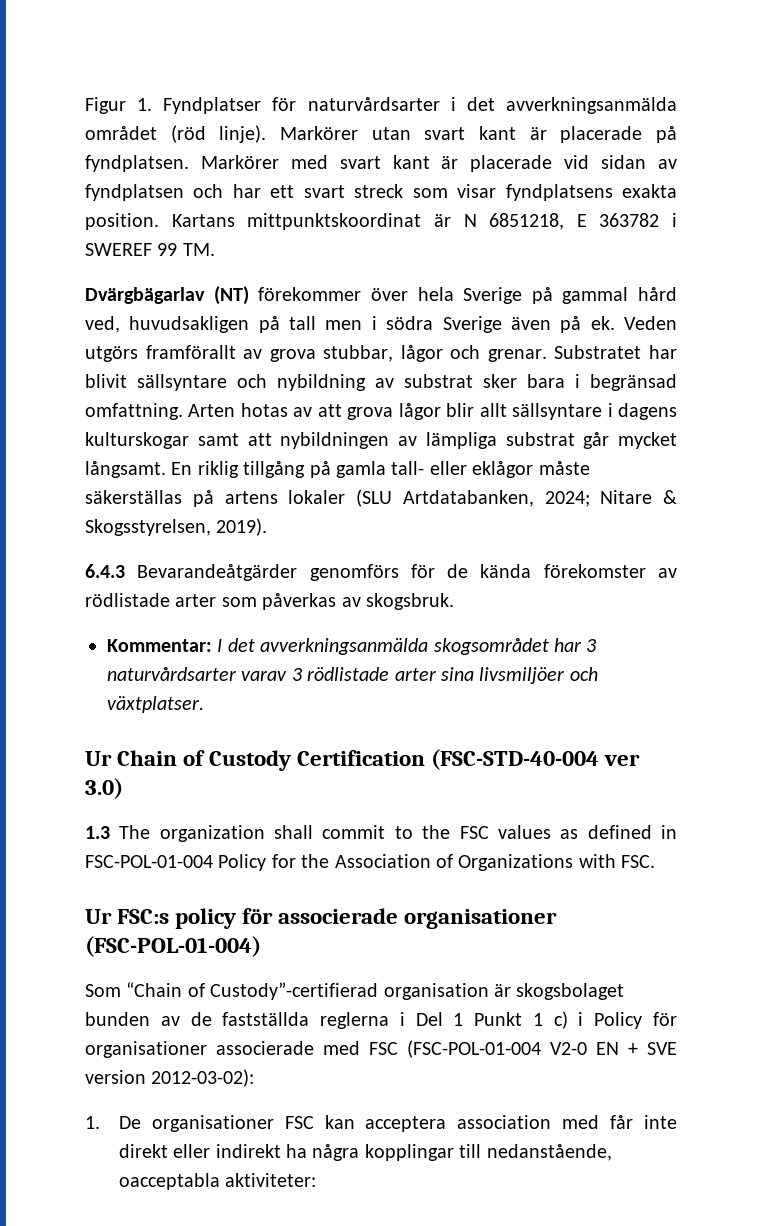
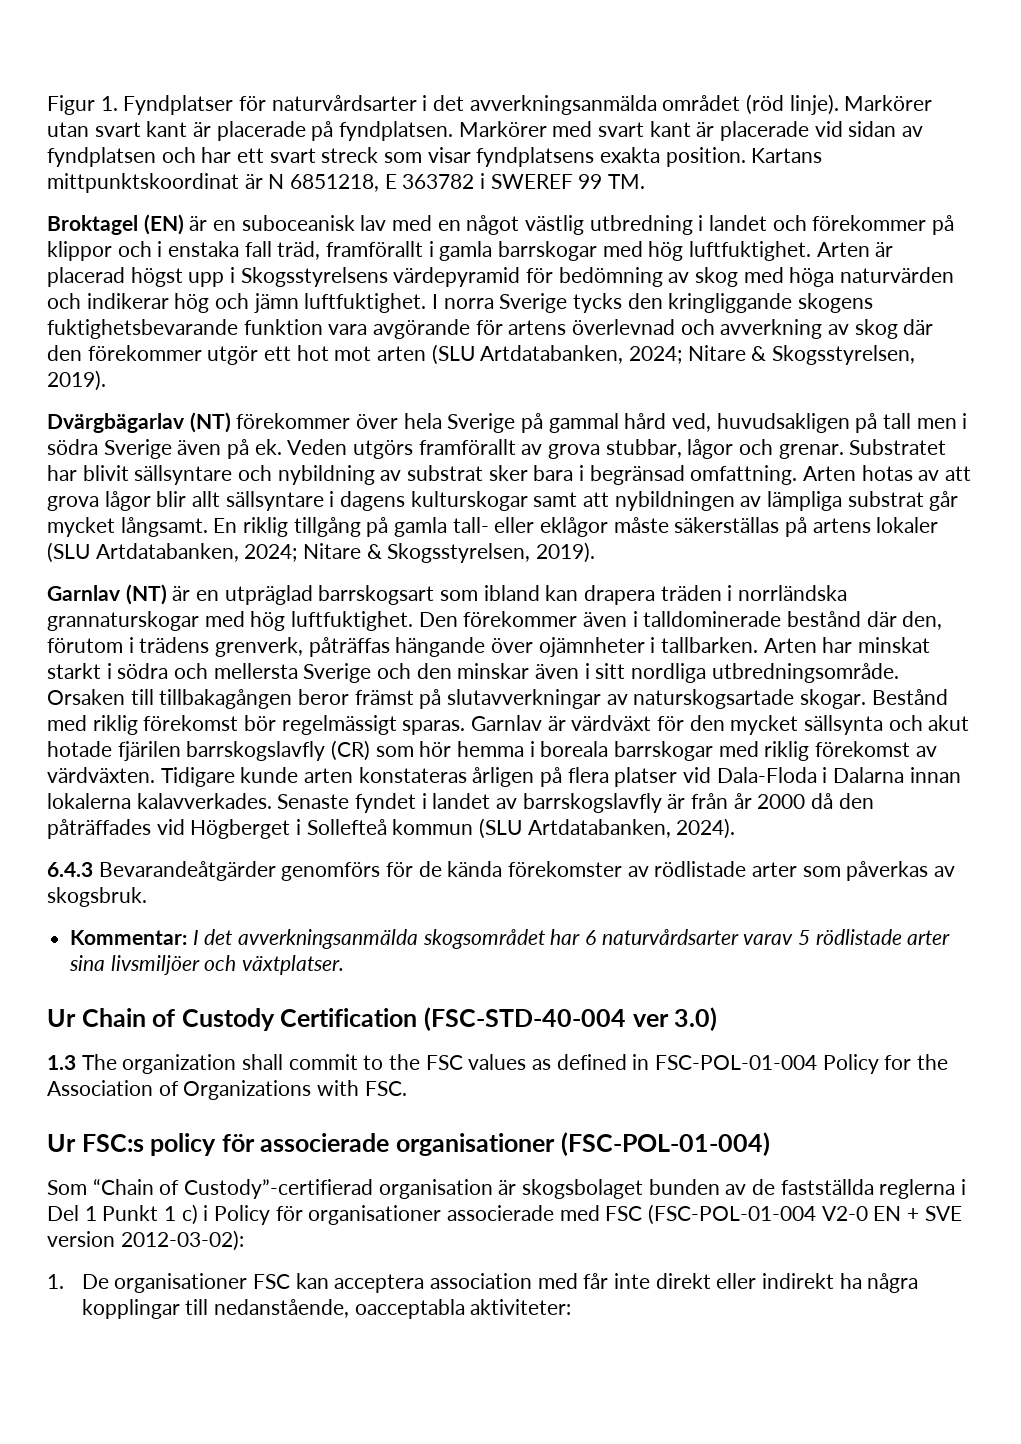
+ Broktagel (EN) är en suboceanisk lav med en något västlig utbredning i landet och förekommer på klippor och i enstaka fall träd, framförallt i gamla barrskogar med hög luftfuktighet. Arten är placerad högst upp i Skogsstyrelsens värdepyramid för bedömning av skog med höga naturvärden och indikerar hög och jämn luftfuktighet. I norra Sverige tycks den kringliggande skogens fuktighetsbevarande funktion vara avgörande för artens överlevnad och avverkning av skog där den förekommer utgör ett hot mot arten (SLU Artdatabanken, 2024; Nitare & Skogsstyrelsen, 2019).
+ Garnlav (NT) är en utpräglad barrskogsart som ibland kan drapera träden i norrländska grannaturskogar med hög luftfuktighet. Den förekommer även i talldominerade bestånd där den, förutom i trädens grenverk, påträffas hängande över ojämnheter i tallbarken. Arten har minskat starkt i södra och mellersta Sverige och den minskar även i sitt nordliga utbredningsområde. Orsaken till tillbakagången beror främst på slutavverkningar av naturskogsartade skogar. Bestånd med riklig förekomst bör regelmässigt sparas. Garnlav är värdväxt för den mycket sällsynta och akut hotade fjärilen barrskogslavfly (CR) som hör hemma i boreala barrskogar med riklig förekomst av värdväxten. Tidigare kunde arten konstateras årligen på flera platser vid Dala-Floda i Dalarna innan lokalerna kalavverkades. Senaste fyndet i landet av barrskogslavfly är från år 2000 då den påträffades vid Högberget i Sollefteå kommun (SLU Artdatabanken, 2024).
- Kommentar: I det avverkningsanmälda skogsområdet har 3 naturvårdsarter varav 3 rödlistade arter sina livsmiljöer och växtplatser.
+ Kommentar: I det avverkningsanmälda skogsområdet har 6 naturvårdsarter varav 5 rödlistade arter sina livsmiljöer och växtplatser.

